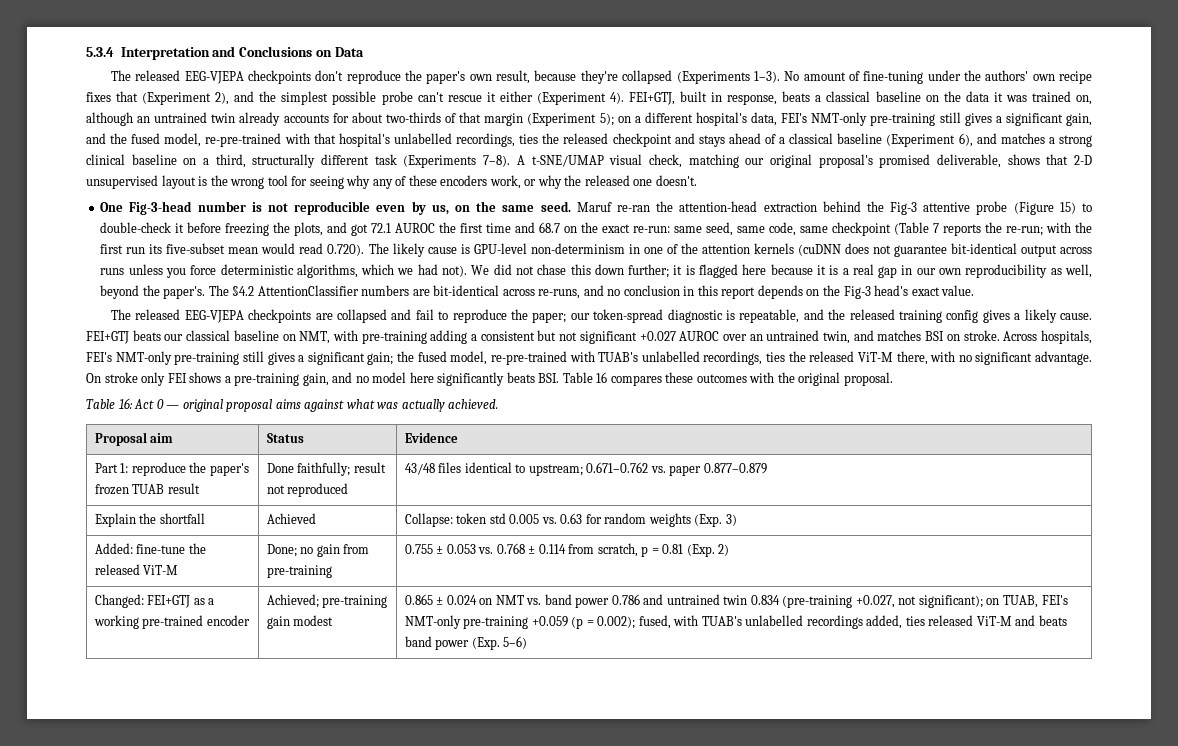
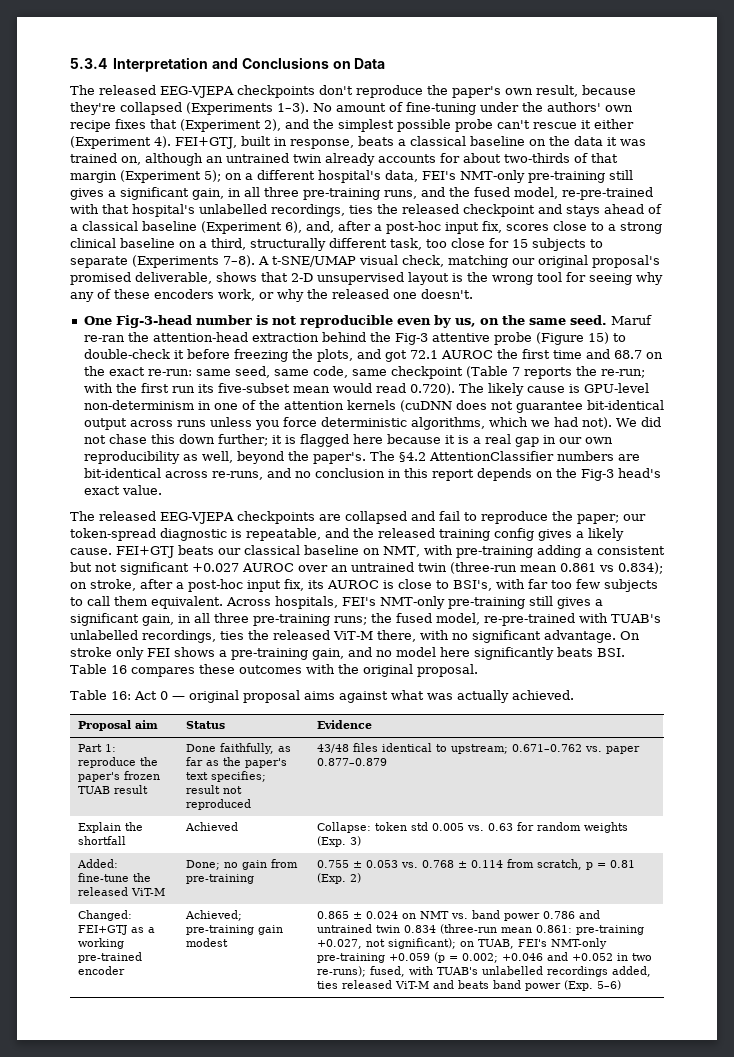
- on a different hospital's data, FEI's NMT-only pre-training still gives a significant gain, and the fused model, re-pre-trained with that hospital's unlabelled recordings, ties the released checkpoint and stays ahead of a classical baseline (Experiment 6), and matches a strong clinical baseline on a third, structurally different task (Experiments 7–8).
+ on a different hospital's data, FEI's NMT-only pre-training still gives a significant gain, in all three pre-training runs, and the fused model, re-pre-trained with that hospital's unlabelled recordings, ties the released checkpoint and stays ahead of a classical baseline (Experiment 6), and, after a post-hoc input fix, scores close to a strong clinical baseline on a third, structurally different task, too close for 15 subjects to separate (Experiments 7–8).
- FEI+GTJ beats our classical baseline on NMT, with pre-training adding a consistent but not significant +0.027 AUROC over an untrained twin, and matches BSI on stroke.
+ FEI+GTJ beats our classical baseline on NMT, with pre-training adding a consistent but not significant +0.027 AUROC over an untrained twin (three-run mean 0.861 vs 0.834); on stroke, after a post-hoc input fix, its AUROC is close to BSI's, with far too few subjects to call them equivalent.
- Across hospitals, FEI's NMT-only pre-training still gives a significant gain; the fused model, re-pre-trained with TUAB's unlabelled recordings, ties the released ViT-M there, with no significant advantage.
+ Across hospitals, FEI's NMT-only pre-training still gives a significant gain, in all three pre-training runs; the fused model, re-pre-trained with TUAB's unlabelled recordings, ties the released ViT-M there, with no significant advantage.
- Part 1: reproduce the paper's frozen TUAB result | Done faithfully; result not reproduced | 43/48 files identical to upstream; 0.671–0.762 vs. paper 0.877–0.879
+ Part 1: reproduce the paper's frozen TUAB result | Done faithfully, as far as the paper's text specifies; result not reproduced | 43/48 files identical to upstream; 0.671–0.762 vs. paper 0.877–0.879
- 0.865 ± 0.024 on NMT vs. band power 0.786 and untrained twin 0.834 (pre-training +0.027, not significant); on TUAB, FEI's NMT-only pre-training +0.059 (p = 0.002); fused, with TUAB's unlabelled recordings added, ties released ViT-M and beats band power (Exp. 5–6)
+ 0.865 ± 0.024 on NMT vs. band power 0.786 and untrained twin 0.834 (three-run mean 0.861: pre-training +0.027, not significant); on TUAB, FEI's NMT-only pre-training +0.059 (p = 0.002; +0.046 and +0.052 in two re-runs); fused, with TUAB's unlabelled recordings added, ties released ViT-M and beats band power (Exp. 5–6)

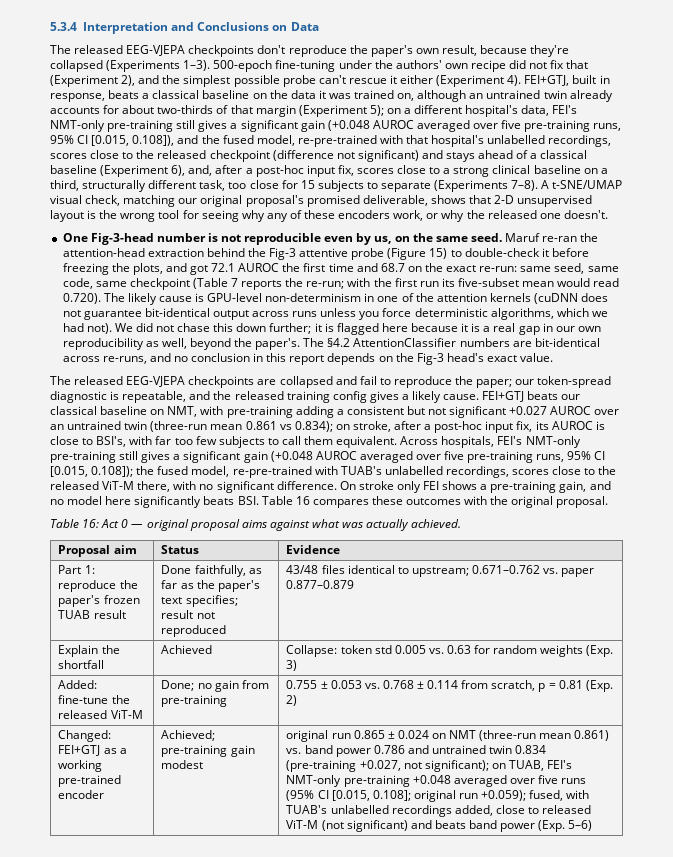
- No amount of fine-tuning under the authors' own recipe fixes that (Experiment 2), and the simplest possible probe can't rescue it either (Experiment 4).
+ 500-epoch fine-tuning under the authors' own recipe did not fix that (Experiment 2), and the simplest possible probe can't rescue it either (Experiment 4).
- on a different hospital's data, FEI's NMT-only pre-training still gives a significant gain, in all three pre-training runs, and the fused model, re-pre-trained with that hospital's unlabelled recordings, ties the released checkpoint and stays ahead of a classical baseline (Experiment 6), and, after a post-hoc input fix, scores close to a strong clinical baseline on a third, structurally different task, too close for 15 subjects to separate (Experiments 7–8).
+ on a different hospital's data, FEI's NMT-only pre-training still gives a significant gain (+0.048 AUROC averaged over five pre-training runs, 95% CI [0.015, 0.108]), and the fused model, re-pre-trained with that hospital's unlabelled recordings, scores close to the released checkpoint (difference not significant) and stays ahead of a classical baseline (Experiment 6), and, after a post-hoc input fix, scores close to a strong clinical baseline on a third, structurally different task, too close for 15 subjects to separate (Experiments 7–8).
- Across hospitals, FEI's NMT-only pre-training still gives a significant gain, in all three pre-training runs; the fused model, re-pre-trained with TUAB's unlabelled recordings, ties the released ViT-M there, with no significant advantage.
+ Across hospitals, FEI's NMT-only pre-training still gives a significant gain (+0.048 AUROC averaged over five pre-training runs, 95% CI [0.015, 0.108]); the fused model, re-pre-trained with TUAB's unlabelled recordings, scores close to the released ViT-M there, with no significant difference.
- 0.865 ± 0.024 on NMT vs. band power 0.786 and untrained twin 0.834 (three-run mean 0.861: pre-training +0.027, not significant); on TUAB, FEI's NMT-only pre-training +0.059 (p = 0.002; +0.046 and +0.052 in two re-runs); fused, with TUAB's unlabelled recordings added, ties released ViT-M and beats band power (Exp. 5–6)
+ original run 0.865 ± 0.024 on NMT (three-run mean 0.861) vs. band power 0.786 and untrained twin 0.834 (pre-training +0.027, not significant); on TUAB, FEI's NMT-only pre-training +0.048 averaged over five runs (95% CI [0.015, 0.108]; original run +0.059); fused, with TUAB's unlabelled recordings added, close to released ViT-M (not significant) and beats band power (Exp. 5–6)

